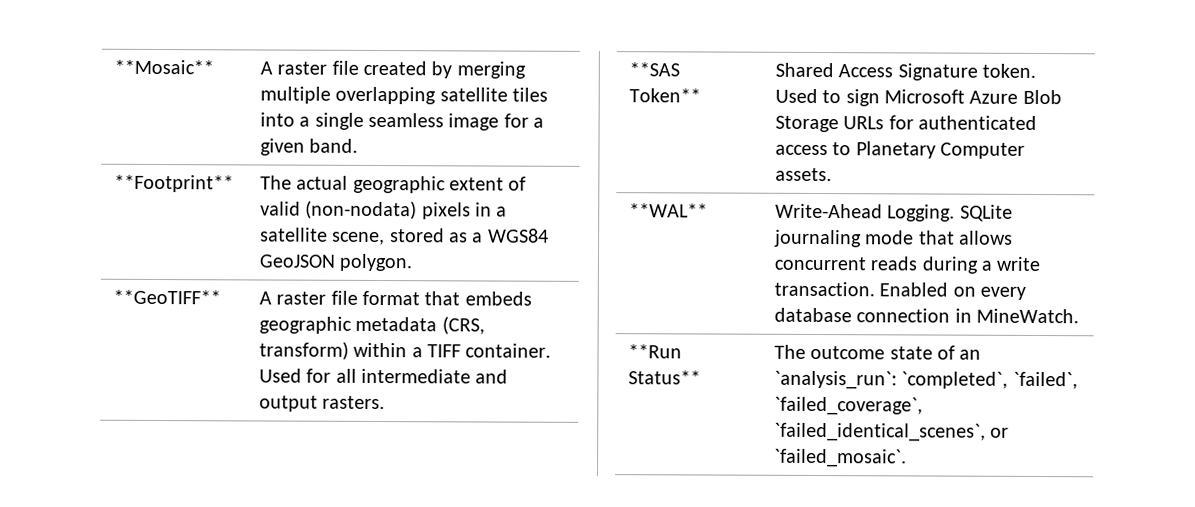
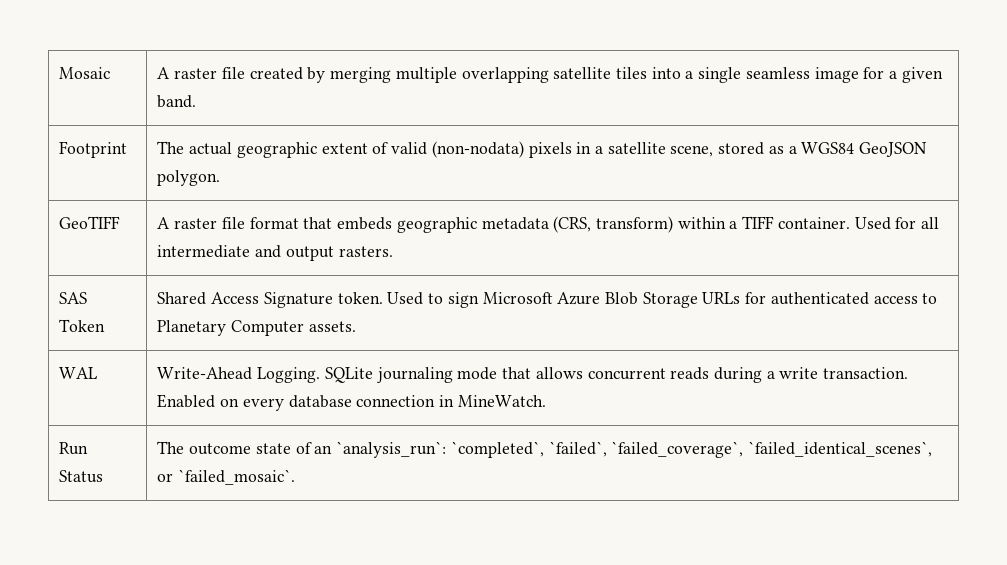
- **Mosaic** | A raster file created by merging multiple overlapping satellite tiles into a single seamless image for a given band.
+ Mosaic | A raster file created by merging multiple overlapping satellite tiles into a single seamless image for a given band.
- **Footprint** | The actual geographic extent of valid (non-nodata) pixels in a satellite scene, stored as a WGS84 GeoJSON polygon.
+ Footprint | The actual geographic extent of valid (non-nodata) pixels in a satellite scene, stored as a WGS84 GeoJSON polygon.
- **GeoTIFF** | A raster file format that embeds geographic metadata (CRS, transform) within a TIFF container. Used for all intermediate and output rasters.
+ GeoTIFF | A raster file format that embeds geographic metadata (CRS, transform) within a TIFF container. Used for all intermediate and output rasters.
- **SAS Token** | Shared Access Signature token. Used to sign Microsoft Azure Blob Storage URLs for authenticated access to Planetary Computer assets.
+ SAS Token | Shared Access Signature token. Used to sign Microsoft Azure Blob Storage URLs for authenticated access to Planetary Computer assets.
- **WAL** | Write-Ahead Logging. SQLite journaling mode that allows concurrent reads during a write transaction. Enabled on every database connection in MineWatch.
+ WAL | Write-Ahead Logging. SQLite journaling mode that allows concurrent reads during a write transaction. Enabled on every database connection in MineWatch.
- **Run Status** | The outcome state of an `analysis_run`: `completed`, `failed`, `failed_coverage`, `failed_identical_scenes`, or `failed_mosaic`.
+ Run Status | The outcome state of an `analysis_run`: `completed`, `failed`, `failed_coverage`, `failed_identical_scenes`, or `failed_mosaic`.

